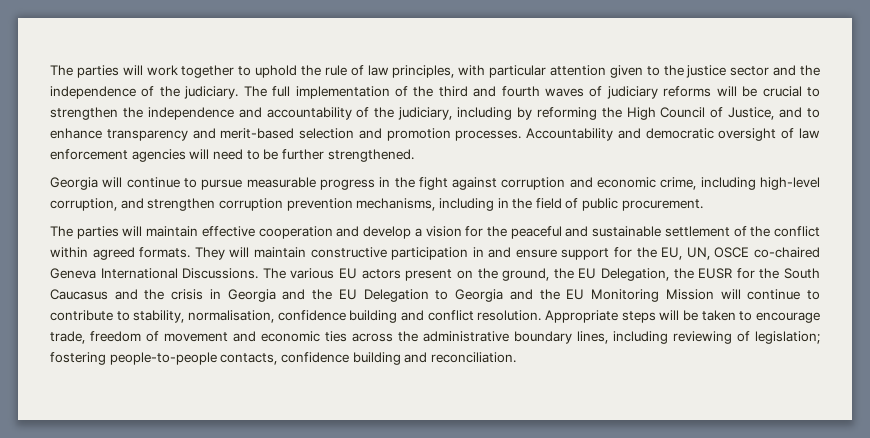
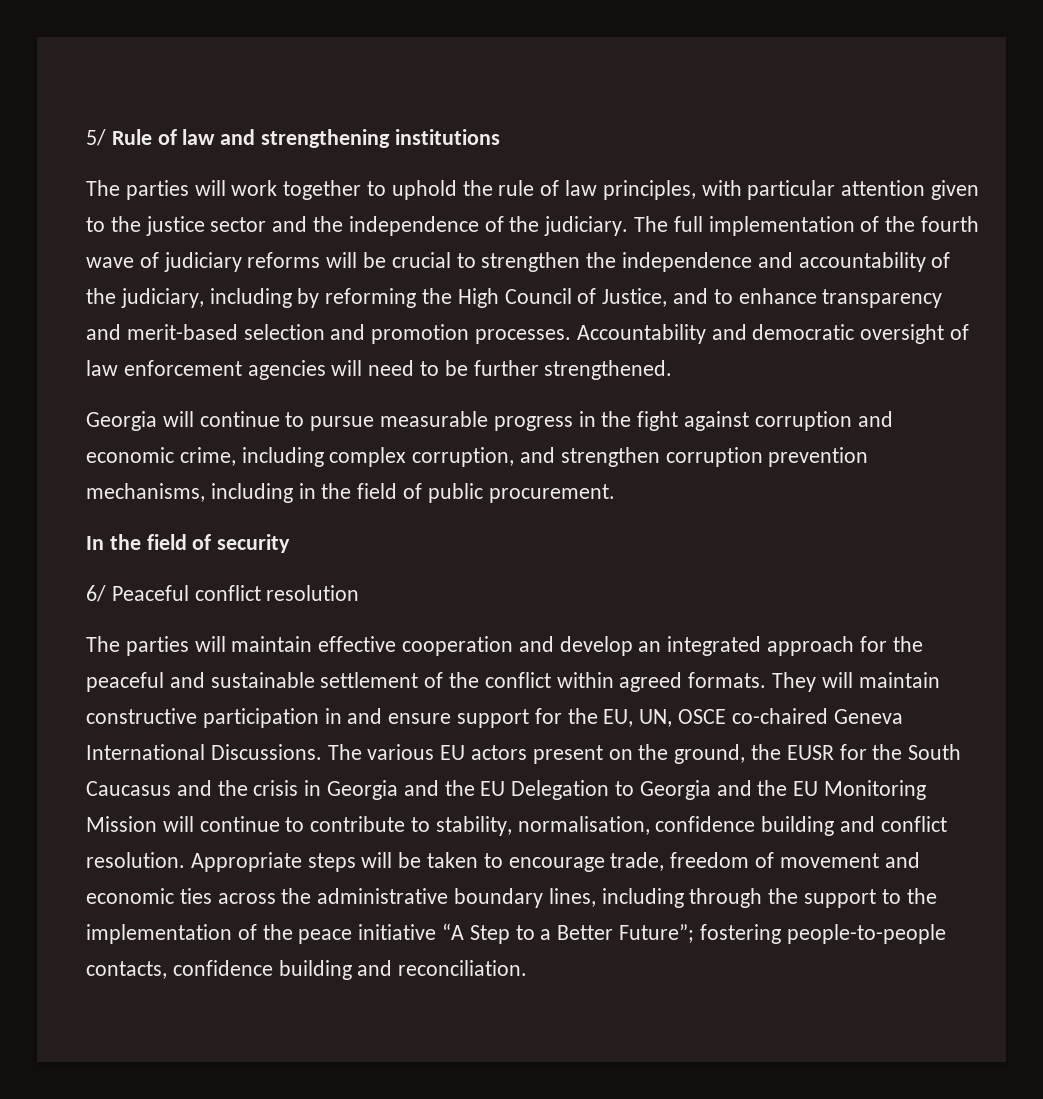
+ 5/ Rule of law and strengthening institutions
- The full implementation of the third and fourth waves of judiciary reforms will be crucial to strengthen the independence and accountability of the judiciary, including by reforming the High Council of Justice, and to enhance transparency and merit-based selection and promotion processes.
+ The full implementation of the fourth wave of judiciary reforms will be crucial to strengthen the independence and accountability of the judiciary, including by reforming the High Council of Justice, and to enhance transparency and merit-based selection and promotion processes.
- Georgia will continue to pursue measurable progress in the fight against corruption and economic crime, including high-level corruption, and strengthen corruption prevention mechanisms, including in the field of public procurement.
+ Georgia will continue to pursue measurable progress in the fight against corruption and economic crime, including complex corruption, and strengthen corruption prevention mechanisms, including in the field of public procurement.
+ In the field of security
+ 6/ Peaceful conflict resolution
- The parties will maintain effective cooperation and develop a vision for the peaceful and sustainable settlement of the conflict within agreed formats.
+ The parties will maintain effective cooperation and develop an integrated approach for the peaceful and sustainable settlement of the conflict within agreed formats.
- The various EU actors present on the ground, the EU Delegation, the EUSR for the South Caucasus and the crisis in Georgia and the EU Delegation to Georgia and the EU Monitoring Mission will continue to contribute to stability, normalisation, confidence building and conflict resolution.
+ The various EU actors present on the ground, the EUSR for the South Caucasus and the crisis in Georgia and the EU Delegation to Georgia and the EU Monitoring Mission will continue to contribute to stability, normalisation, confidence building and conflict resolution.
- Appropriate steps will be taken to encourage trade, freedom of movement and economic ties across the administrative boundary lines, including reviewing of legislation; fostering people-to-people contacts, confidence building and reconciliation.
+ Appropriate steps will be taken to encourage trade, freedom of movement and economic ties across the administrative boundary lines, including through the support to the implementation of the peace initiative “A Step to a Better Future”; fostering people-to-people contacts, confidence building and reconciliation.

